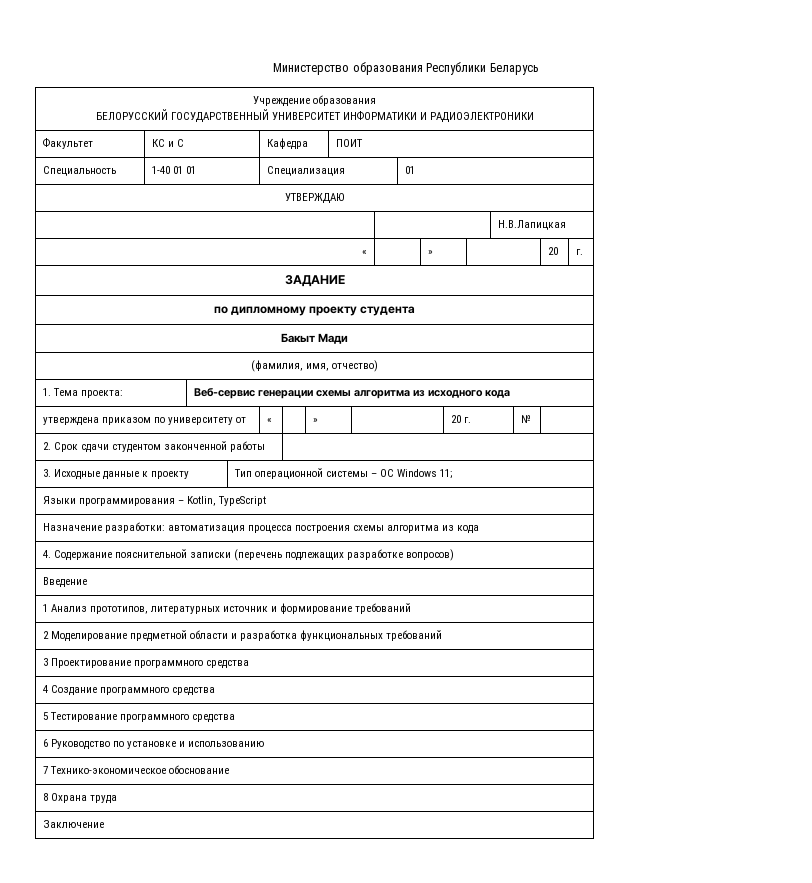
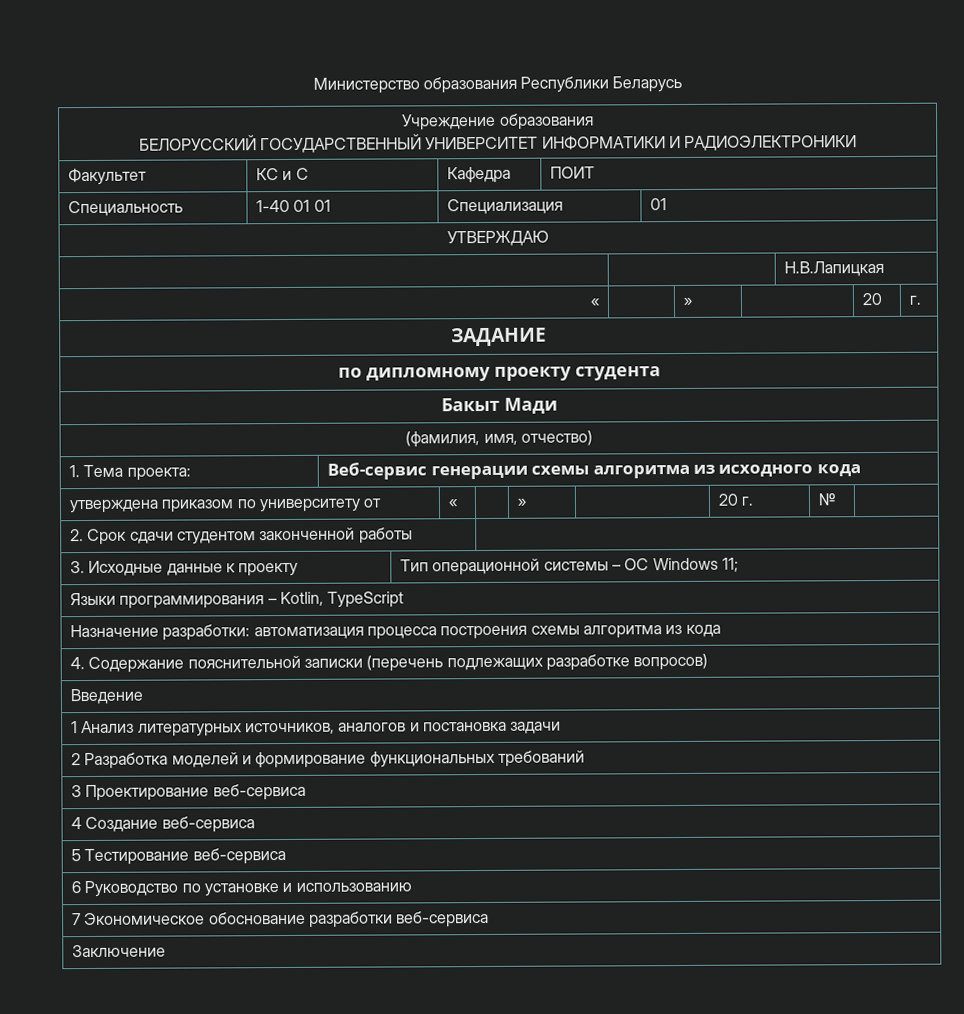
- 1 Анализ прототипов, литературных источник и формирование требований
- 2 Моделирование предметной области и разработка функциональных требований
+ 1 Анализ литературных источников, аналогов и постановка задачи
+ 2 Разработка моделей и формирование функциональных требований
- 3 Проектирование программного средства
+ 3 Проектирование веб-сервиса
- 4 Создание программного средства
+ 4 Создание веб-сервиса
- 5 Тестирование программного средства
+ 5 Тестирование веб-сервиса
- 7 Технико-экономическое обоснование
- 8 Охрана труда
+ 7 Экономическое обоснование разработки веб-сервиса

